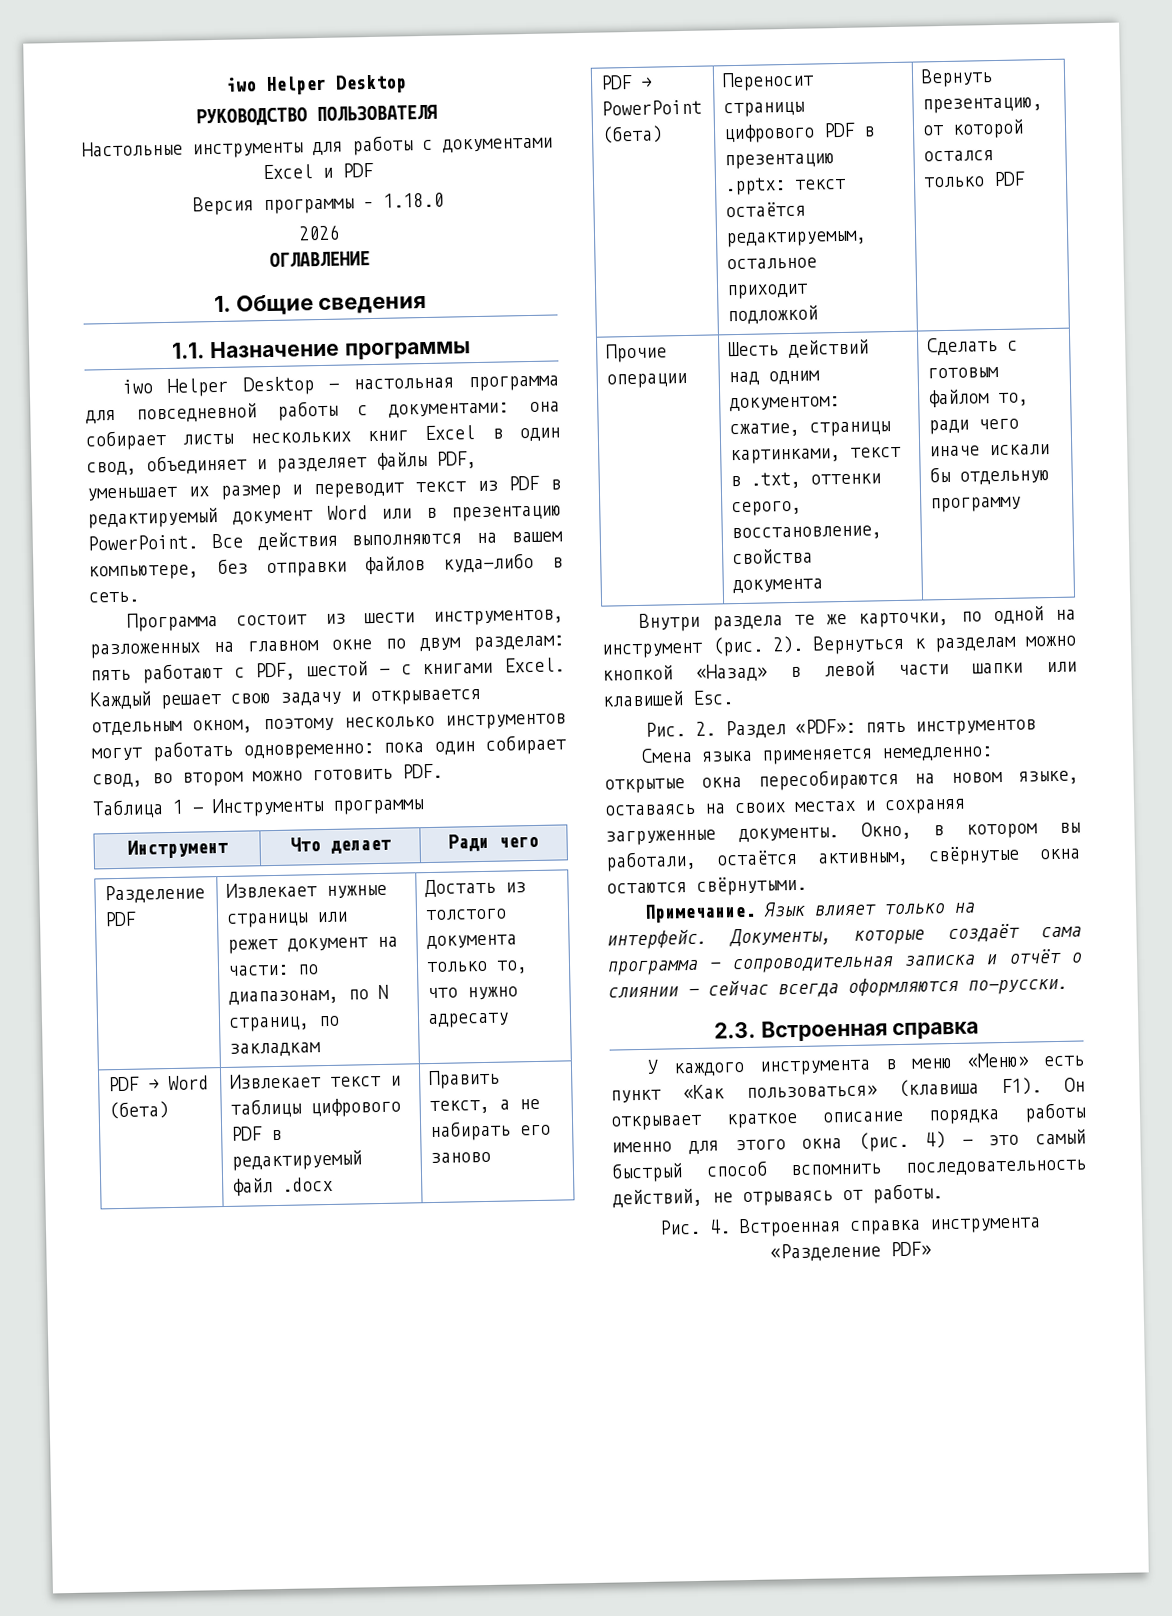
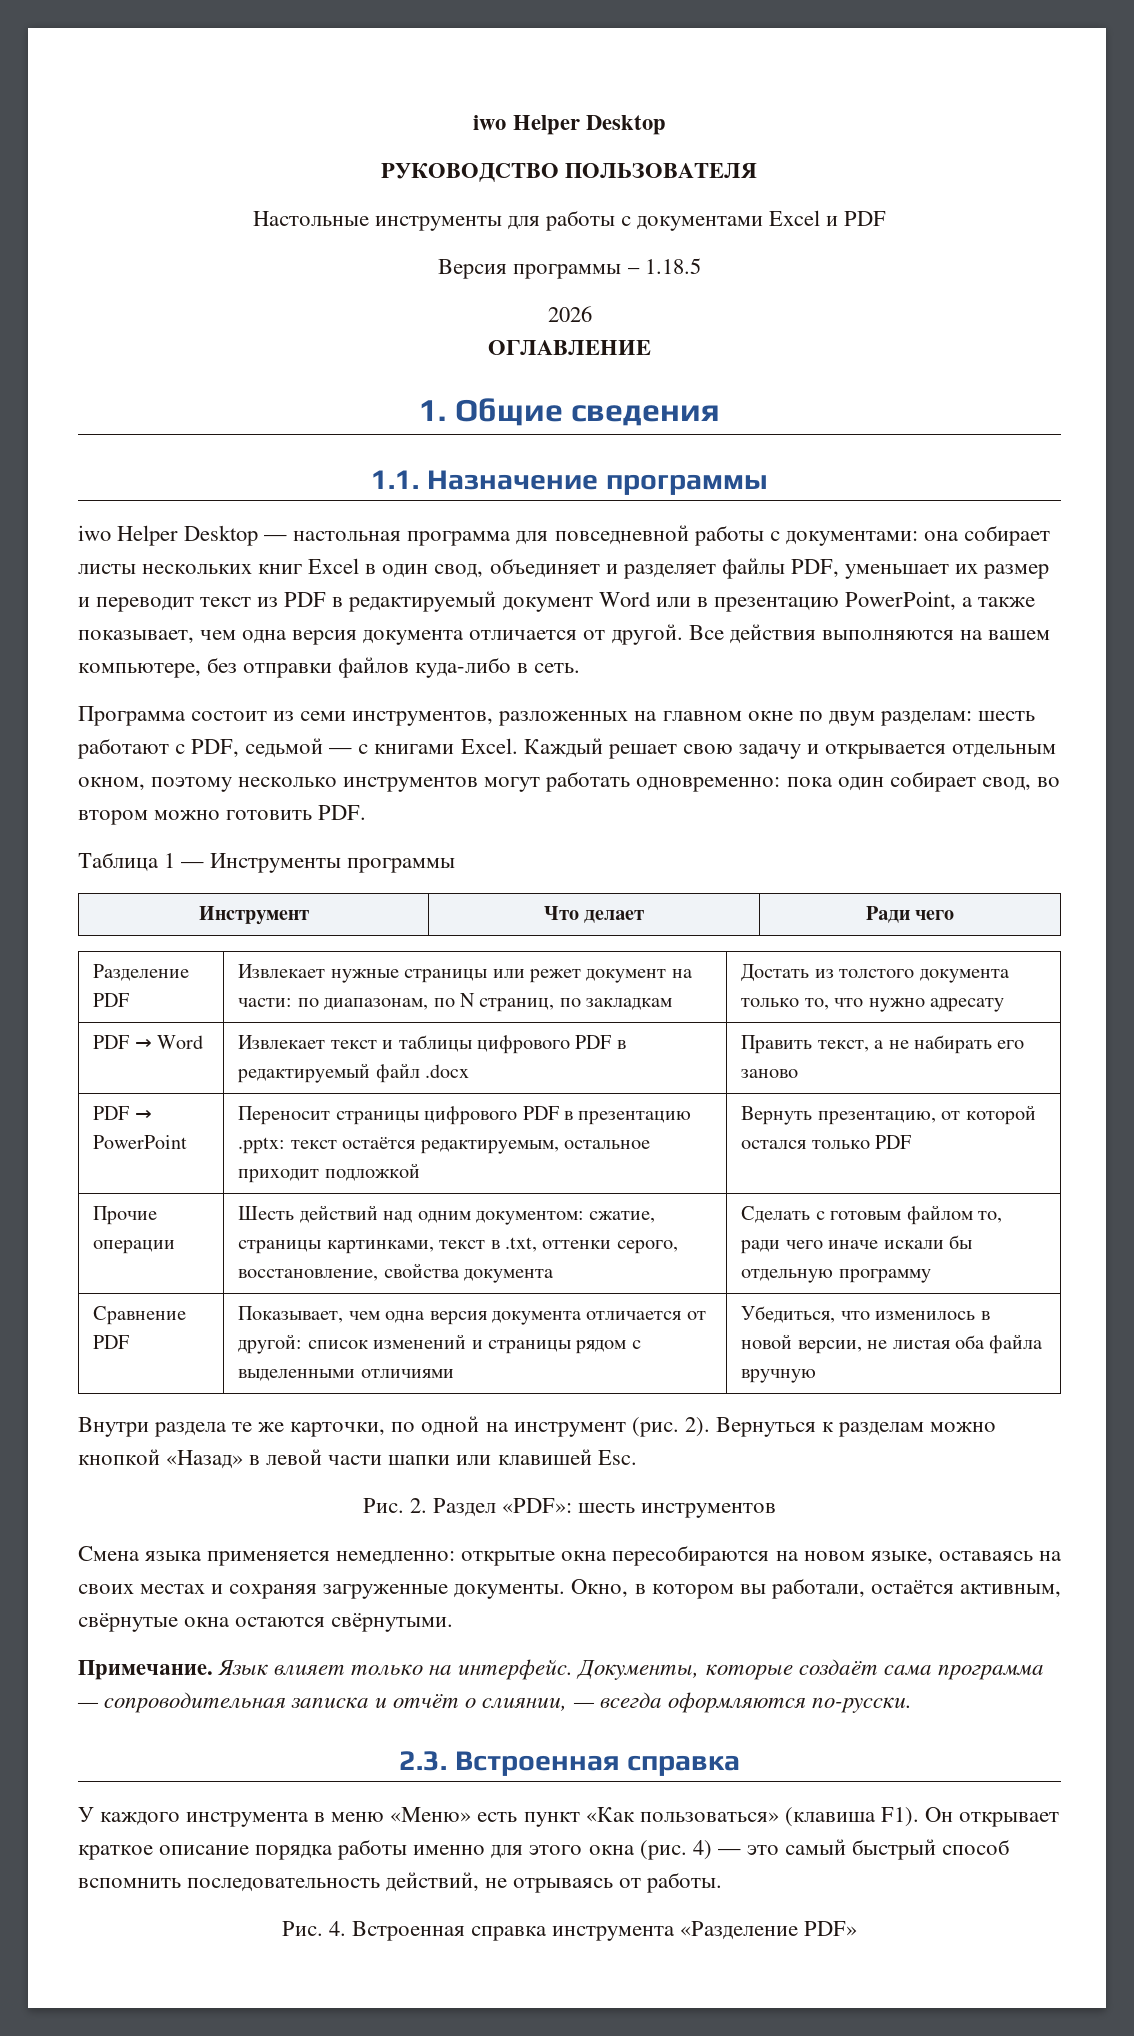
- Версия программы – 1.18.0
+ Версия программы – 1.18.5
- iwo Helper Desktop — настольная программа для повседневной работы с документами: она собирает листы нескольких книг Excel в один свод, объединяет и разделяет файлы PDF, уменьшает их размер и переводит текст из PDF в редактируемый документ Word или в презентацию PowerPoint.
+ iwo Helper Desktop — настольная программа для повседневной работы с документами: она собирает листы нескольких книг Excel в один свод, объединяет и разделяет файлы PDF, уменьшает их размер и переводит текст из PDF в редактируемый документ Word или в презентацию PowerPoint, а также показывает, чем одна версия документа отличается от другой.
- Программа состоит из шести инструментов, разложенных на главном окне по двум разделам: пять работают с PDF, шестой — с книгами Excel.
+ Программа состоит из семи инструментов, разложенных на главном окне по двум разделам: шесть работают с PDF, седьмой — с книгами Excel.
- PDF → Word (бета) | Извлекает текст и таблицы цифрового PDF в редактируемый файл .docx | Править текст, а не набирать его заново
+ PDF → Word | Извлекает текст и таблицы цифрового PDF в редактируемый файл .docx | Править текст, а не набирать его заново
- PDF → PowerPoint (бета) | Переносит страницы цифрового PDF в презентацию .pptx: текст остаётся редактируемым, остальное приходит подложкой | Вернуть презентацию, от которой остался только PDF
+ PDF → PowerPoint | Переносит страницы цифрового PDF в презентацию .pptx: текст остаётся редактируемым, остальное приходит подложкой | Вернуть презентацию, от которой остался только PDF
+ Сравнение PDF | Показывает, чем одна версия документа отличается от другой: список изменений и страницы рядом с выделенными отличиями | Убедиться, что изменилось в новой версии, не листая оба файла вручную
- Рис. 2. Раздел «PDF»: пять инструментов
+ Рис. 2. Раздел «PDF»: шесть инструментов
- Документы, которые создаёт сама программа — сопроводительная записка и отчёт о слиянии — сейчас всегда оформляются по-русски.
+ Документы, которые создаёт сама программа — сопроводительная записка и отчёт о слиянии, — всегда оформляются по-русски.

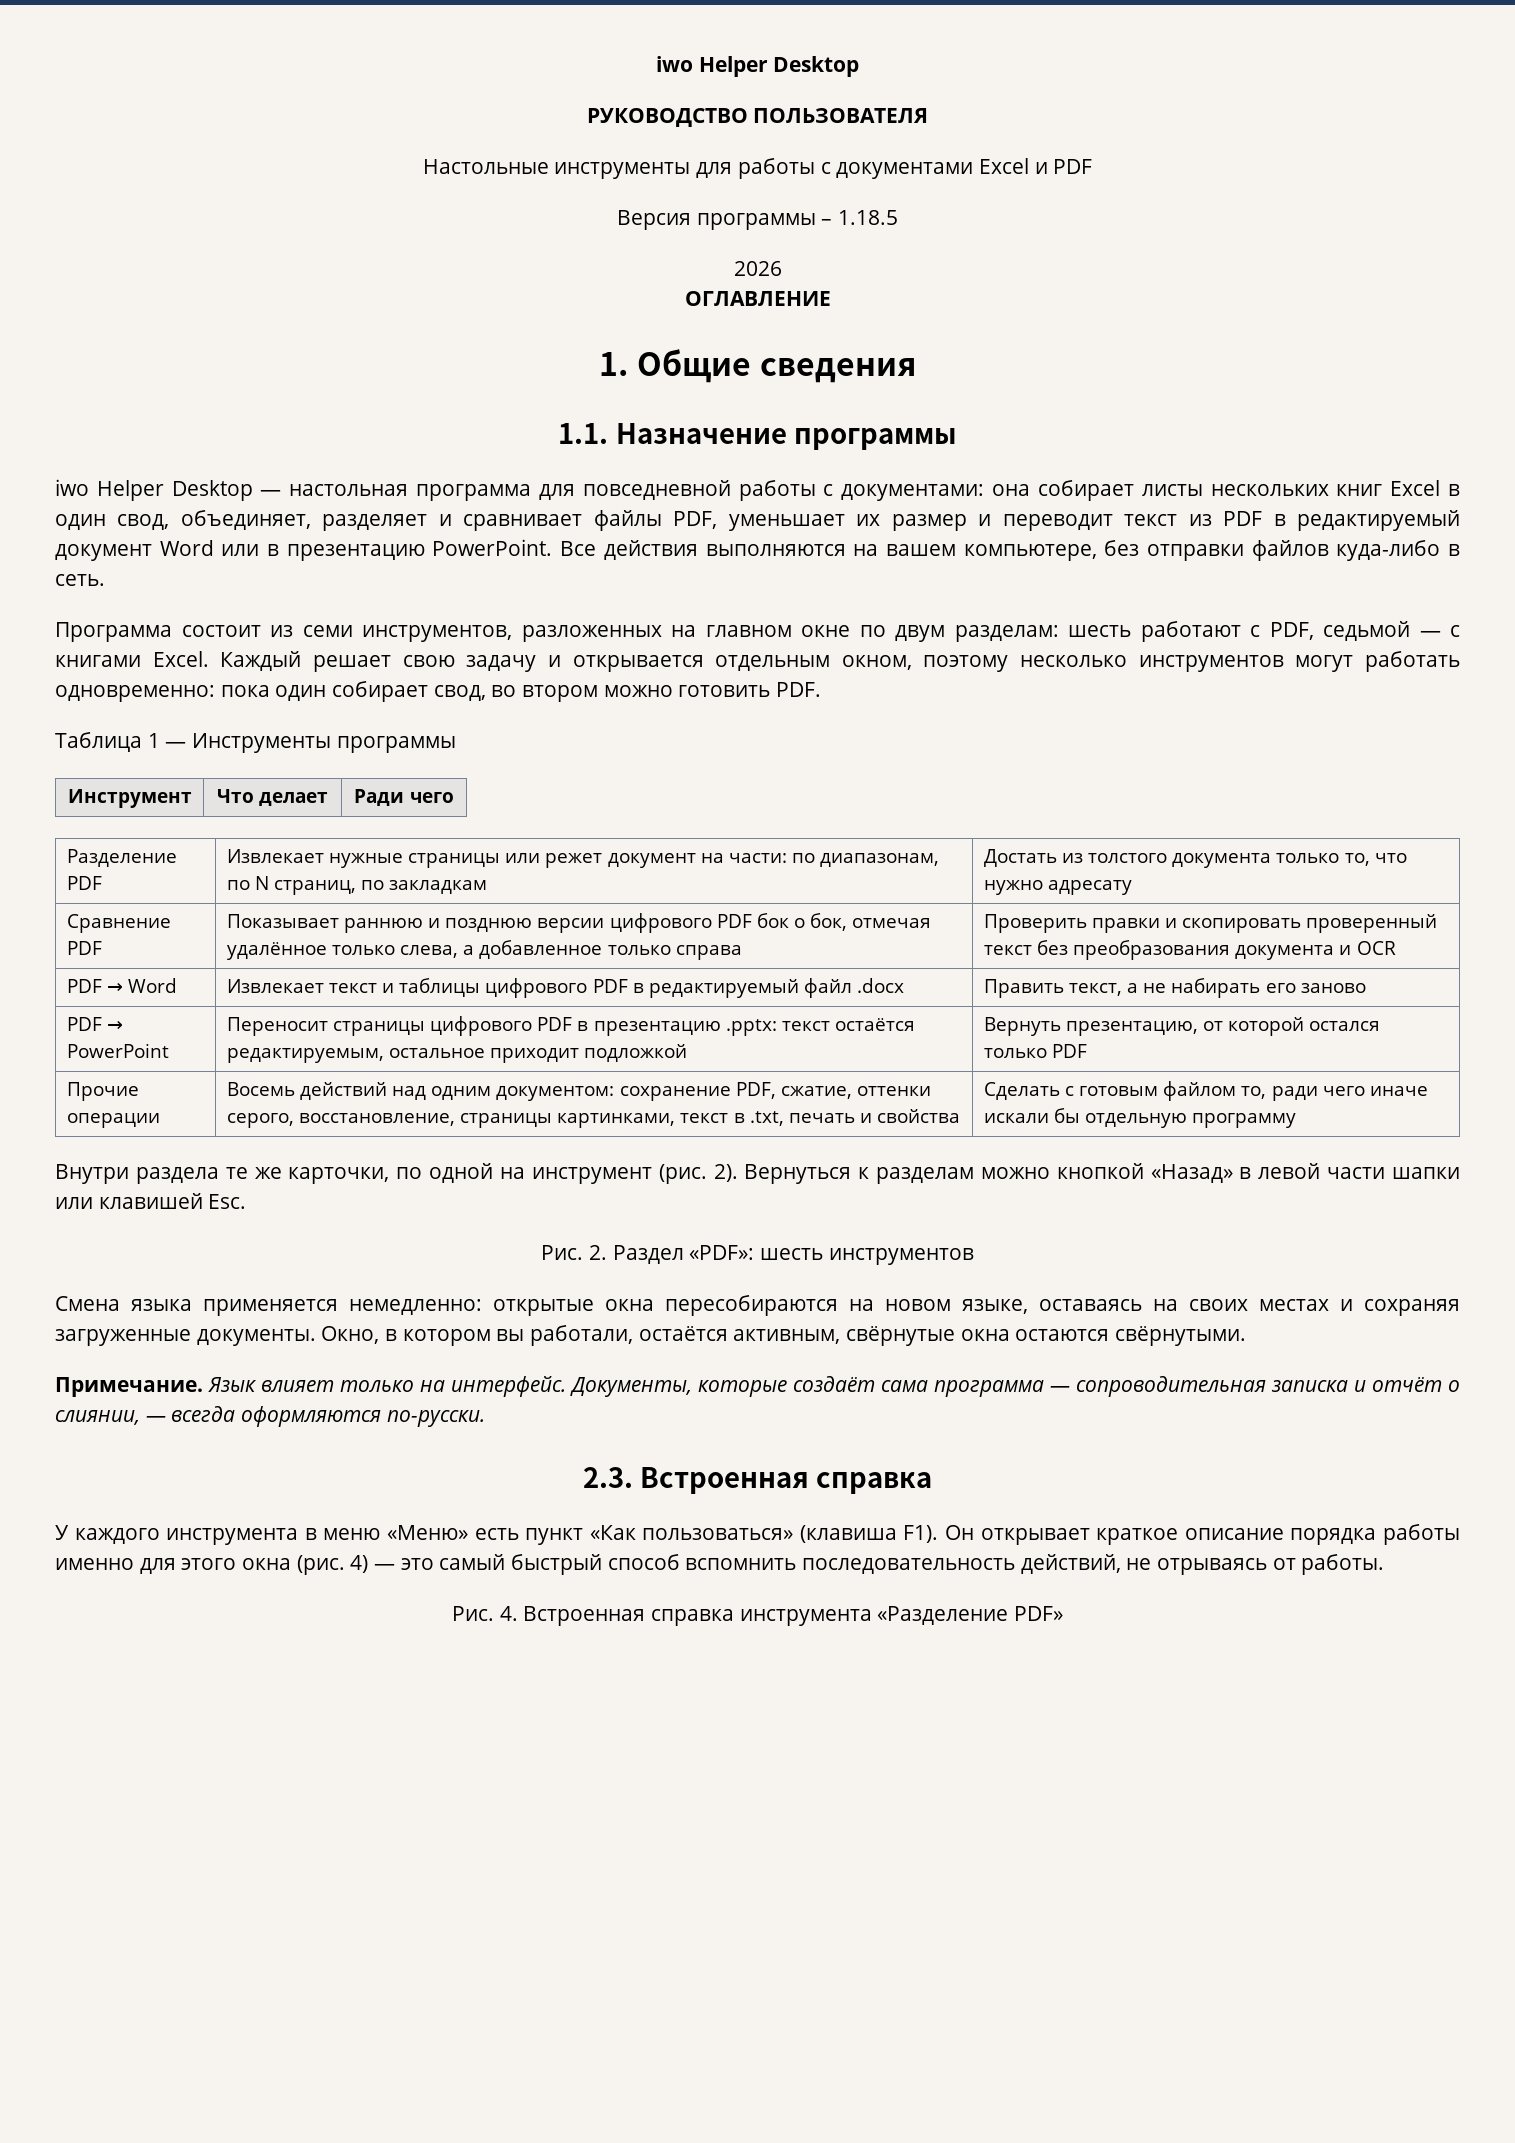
- iwo Helper Desktop — настольная программа для повседневной работы с документами: она собирает листы нескольких книг Excel в один свод, объединяет и разделяет файлы PDF, уменьшает их размер и переводит текст из PDF в редактируемый документ Word или в презентацию PowerPoint, а также показывает, чем одна версия документа отличается от другой.
+ iwo Helper Desktop — настольная программа для повседневной работы с документами: она собирает листы нескольких книг Excel в один свод, объединяет, разделяет и сравнивает файлы PDF, уменьшает их размер и переводит текст из PDF в редактируемый документ Word или в презентацию PowerPoint.
+ Сравнение PDF | Показывает раннюю и позднюю версии цифрового PDF бок о бок, отмечая удалённое только слева, а добавленное только справа | Проверить правки и скопировать проверенный текст без преобразования документа и OCR
- Прочие операции | Шесть действий над одним документом: сжатие, страницы картинками, текст в .txt, оттенки серого, восстановление, свойства документа | Сделать с готовым файлом то, ради чего иначе искали бы отдельную программу
+ Прочие операции | Восемь действий над одним документом: сохранение PDF, сжатие, оттенки серого, восстановление, страницы картинками, текст в .txt, печать и свойства | Сделать с готовым файлом то, ради чего иначе искали бы отдельную программу
- Сравнение PDF | Показывает, чем одна версия документа отличается от другой: список изменений и страницы рядом с выделенными отличиями | Убедиться, что изменилось в новой версии, не листая оба файла вручную

